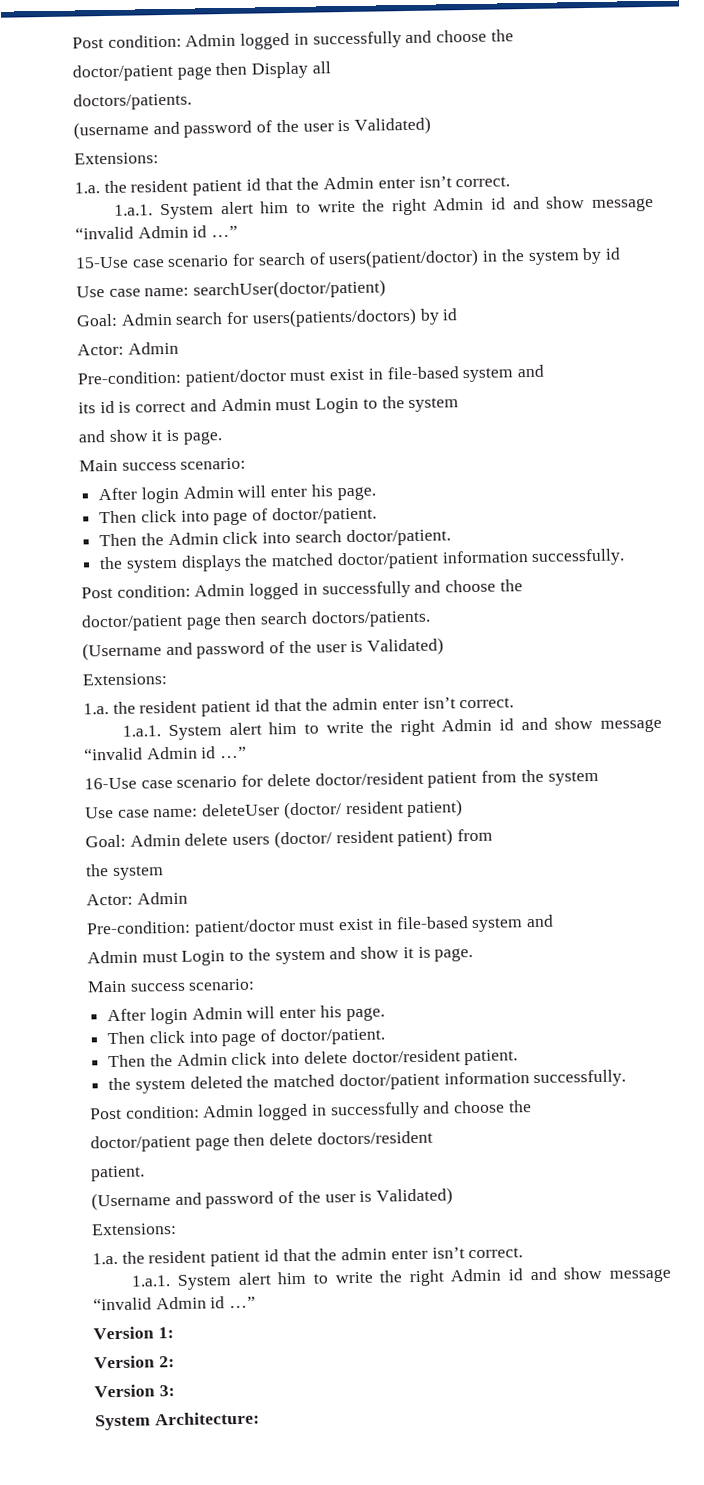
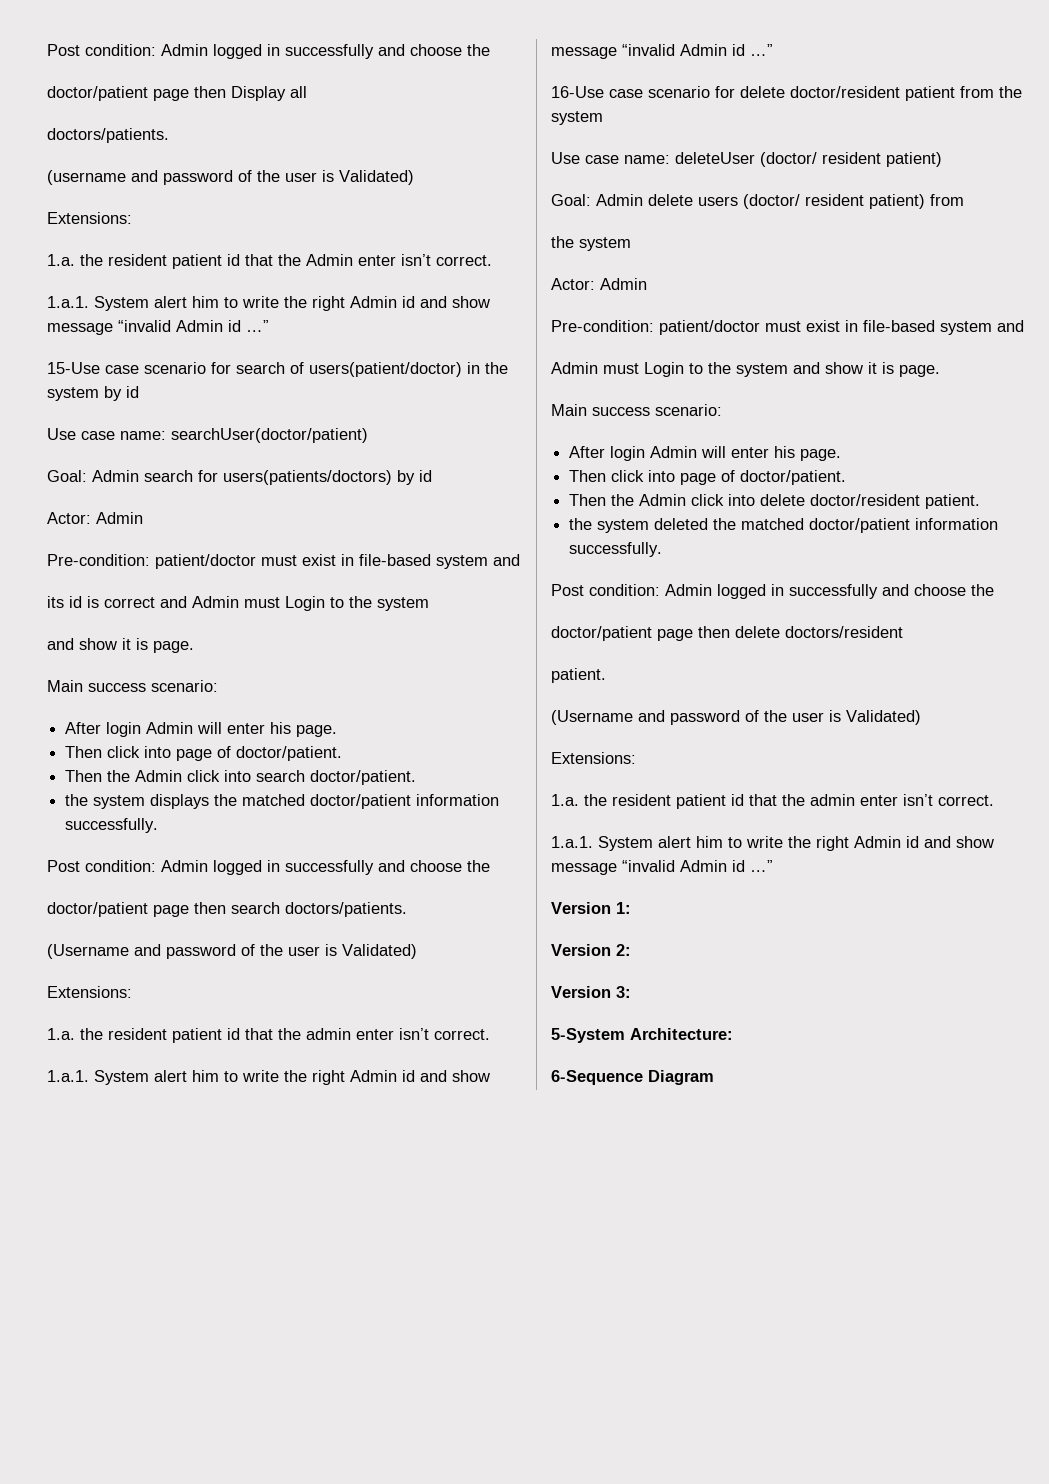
- System Architecture:
+ 5-System Architecture:
+ 6-Sequence Diagram

